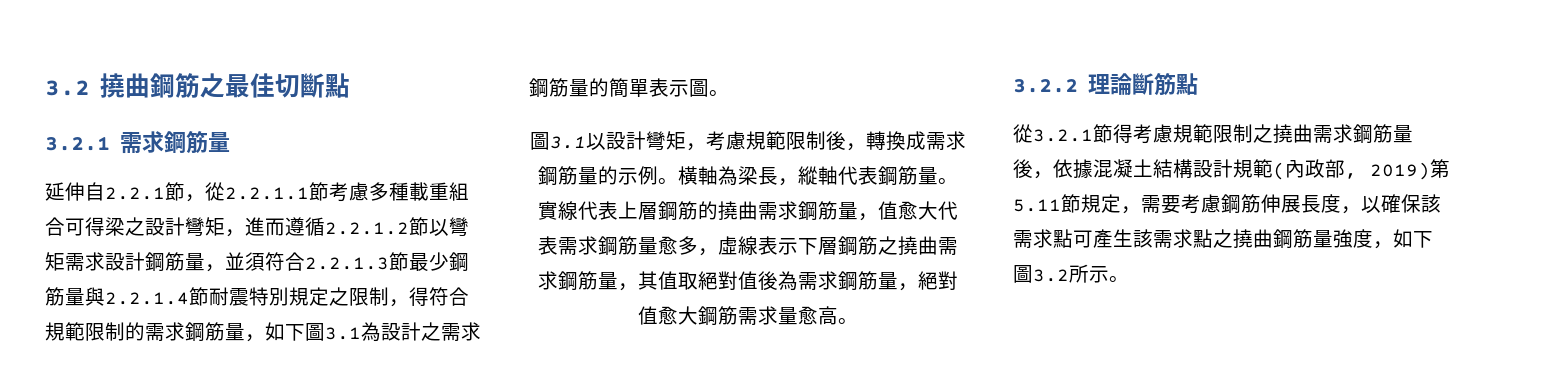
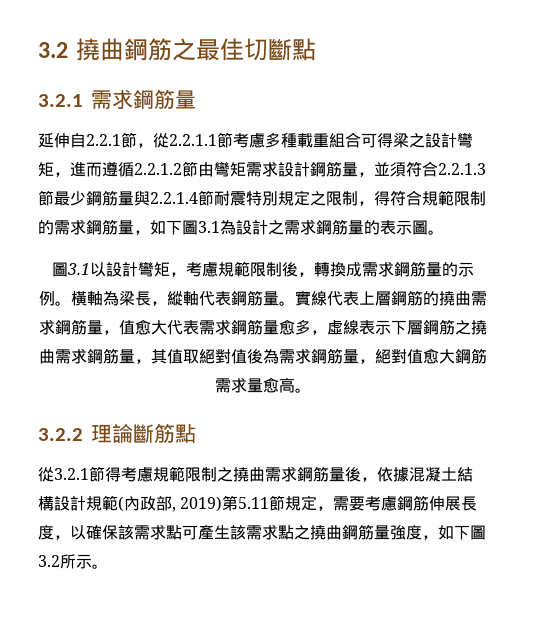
- 延伸自2.2.1節，從2.2.1.1節考慮多種載重組合可得梁之設計彎矩，進而遵循2.2.1.2節以彎矩需求設計鋼筋量，並須符合2.2.1.3節最少鋼筋量與2.2.1.4節耐震特別規定之限制，得符合規範限制的需求鋼筋量，如下圖3.1為設計之需求鋼筋量的簡單表示圖。
+ 延伸自2.2.1節，從2.2.1.1節考慮多種載重組合可得梁之設計彎矩，進而遵循2.2.1.2節由彎矩需求設計鋼筋量，並須符合2.2.1.3節最少鋼筋量與2.2.1.4節耐震特別規定之限制，得符合規範限制的需求鋼筋量，如下圖3.1為設計之需求鋼筋量的表示圖。

